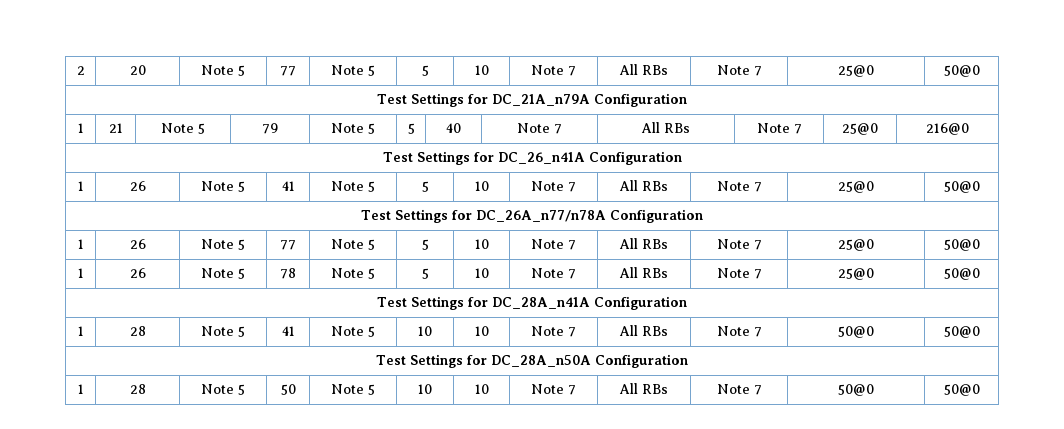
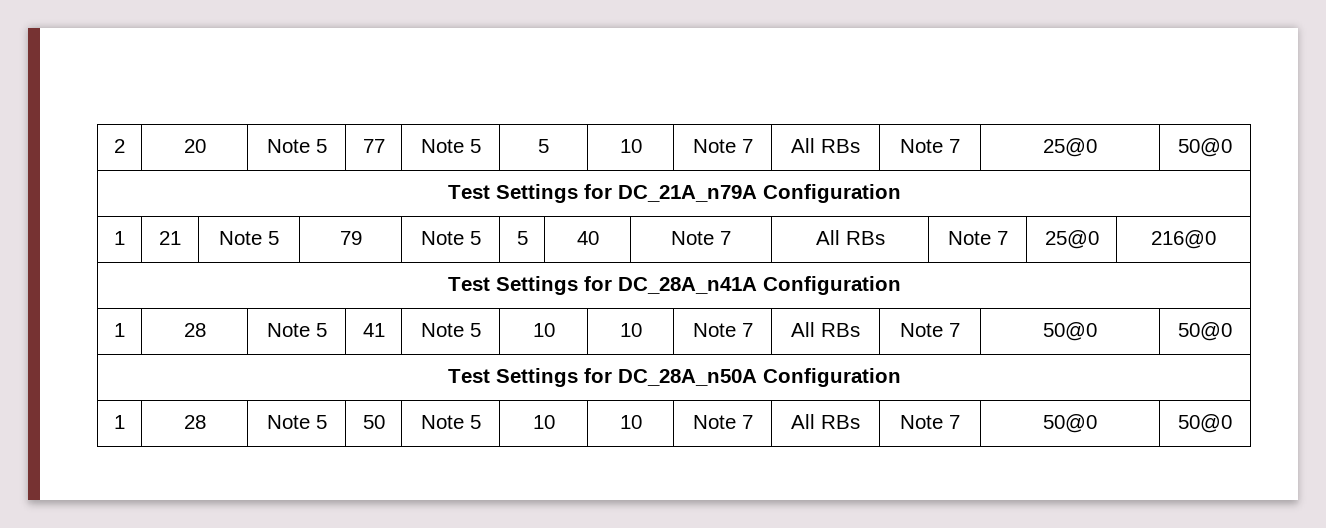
- Test Settings for DC_26_n41A Configuration
- 1 | 26 | Note 5 | 41 | Note 5 | 5 | 10 | Note 7 | All RBs | Note 7 | 25@0 | 50@0
- Test Settings for DC_26A_n77/n78A Configuration
- 1 | 26 | Note 5 | 77 | Note 5 | 5 | 10 | Note 7 | All RBs | Note 7 | 25@0 | 50@0
- 1 | 26 | Note 5 | 78 | Note 5 | 5 | 10 | Note 7 | All RBs | Note 7 | 25@0 | 50@0

